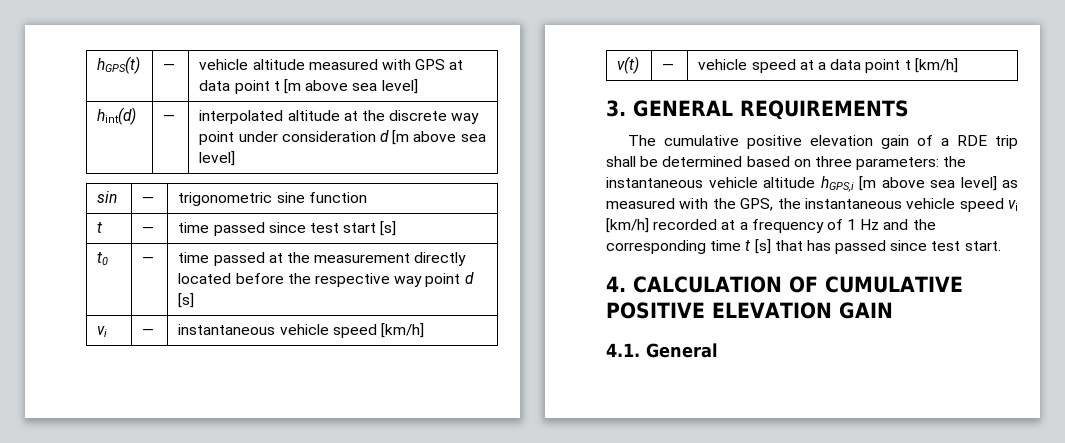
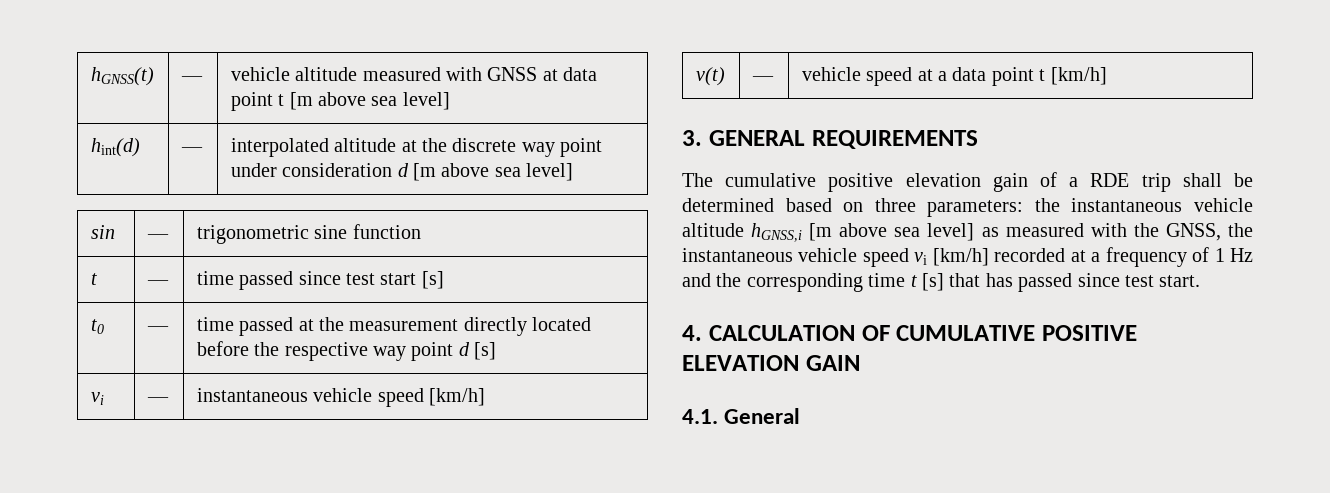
- hGPS(t) | — | vehicle altitude measured with GPS at data point t [m above sea level]
+ hGNSS(t) | — | vehicle altitude measured with GNSS at data point t [m above sea level]
- The cumulative positive elevation gain of a RDE trip shall be determined based on three parameters: the instantaneous vehicle altitude hGPS,i [m above sea level] as measured with the GPS, the instantaneous vehicle speed vi [km/h] recorded at a frequency of 1 Hz and the corresponding time t [s] that has passed since test start.
+ The cumulative positive elevation gain of a RDE trip shall be determined based on three parameters: the instantaneous vehicle altitude hGNSS,i [m above sea level] as measured with the GNSS, the instantaneous vehicle speed vi [km/h] recorded at a frequency of 1 Hz and the corresponding time t [s] that has passed since test start.

